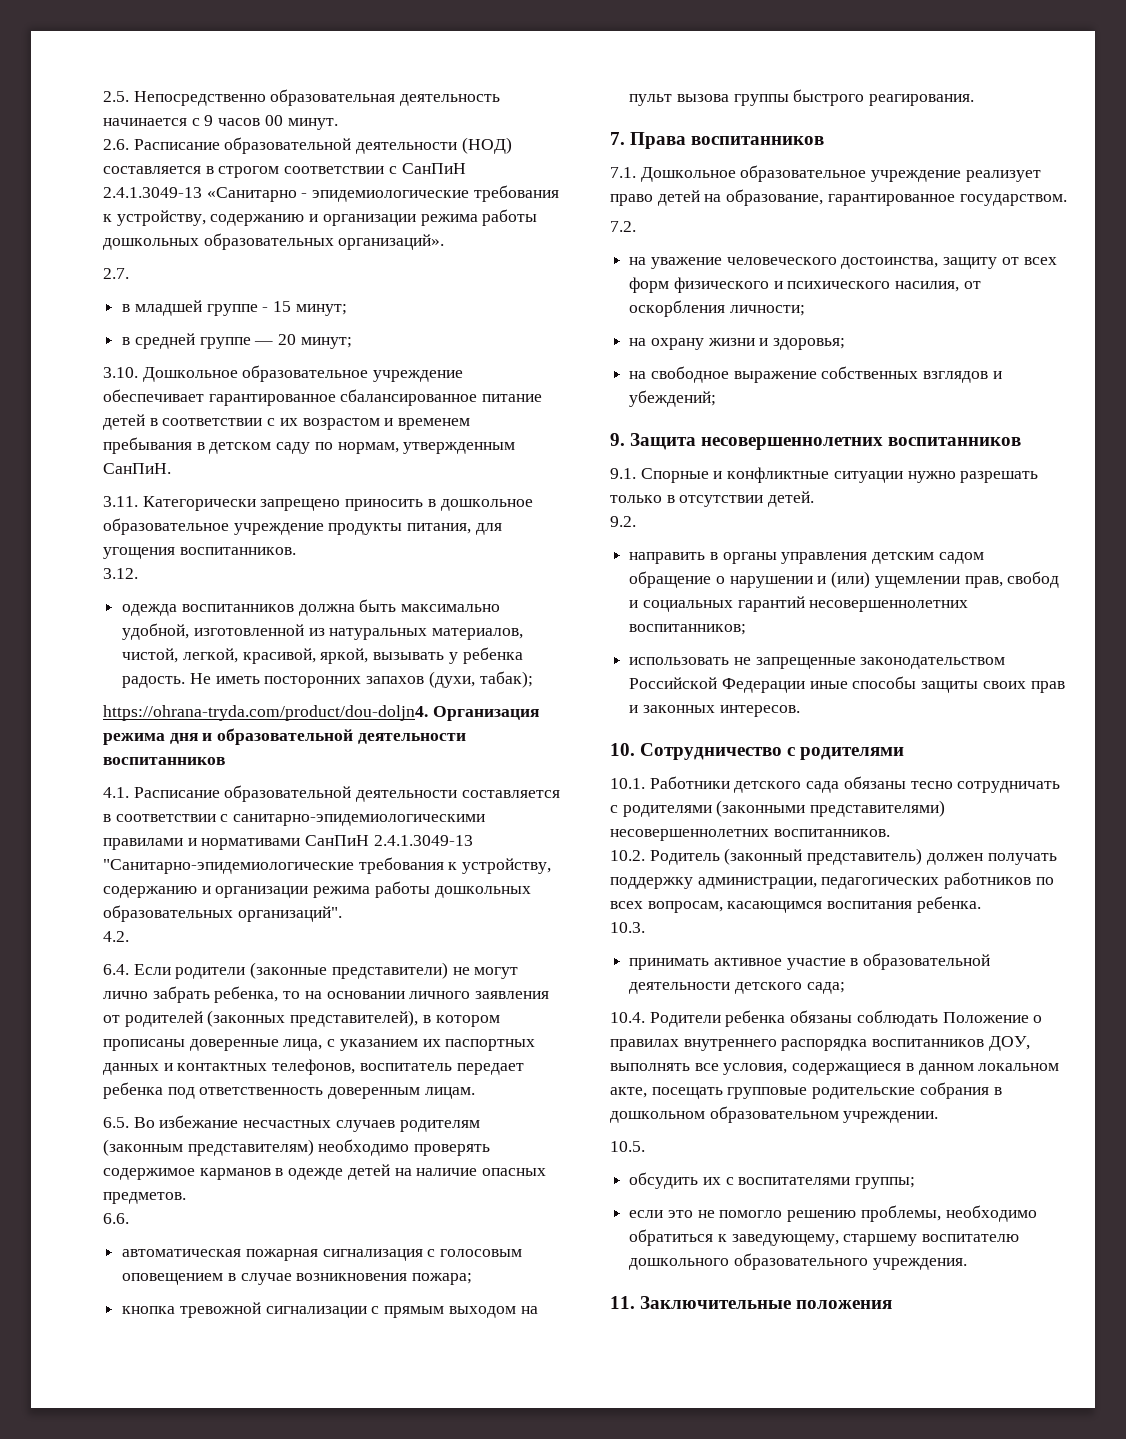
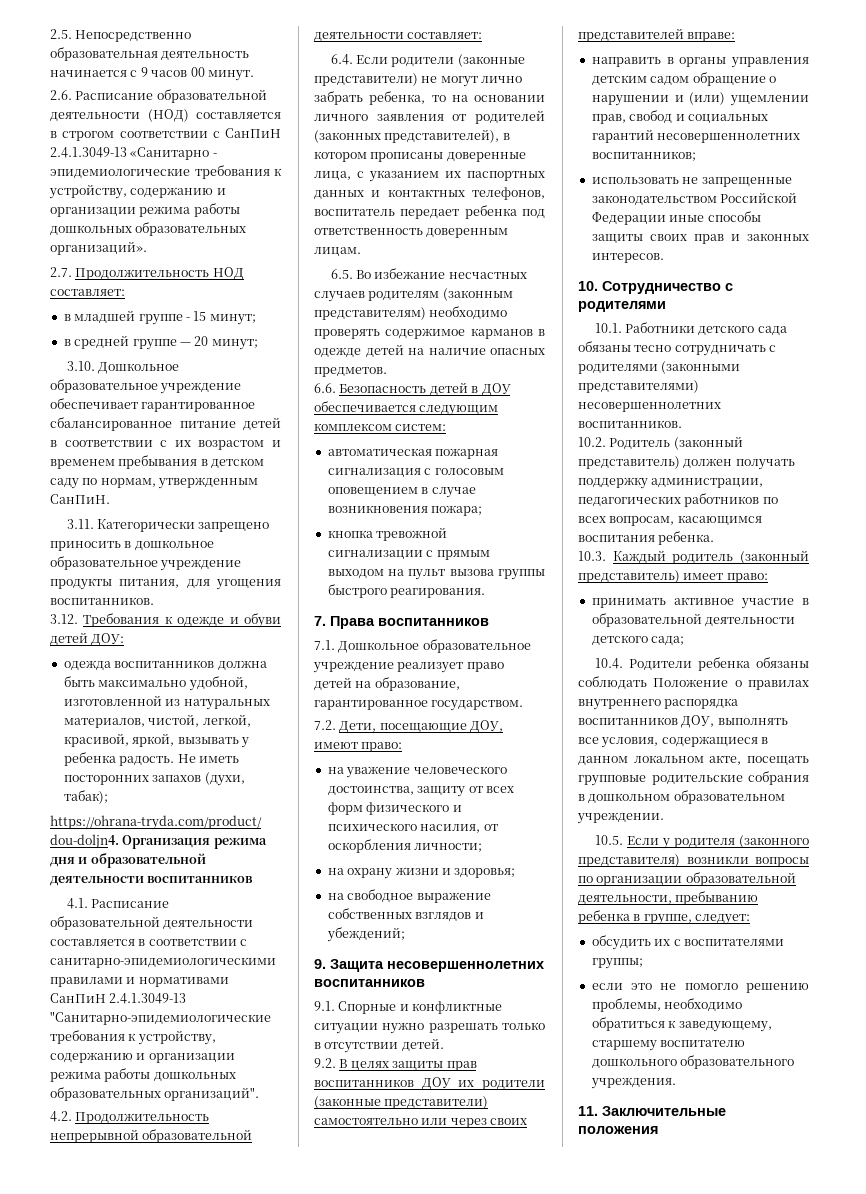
- 2.7.
+ 2.7. Продолжительность НОД составляет:
- 3.12.
+ 3.12. Требования к одежде и обуви детей ДОУ:
- 4.2.
+ 4.2. Продолжительность непрерывной образовательной деятельности составляет:
- 6.6.
+ 6.6. Безопасность детей в ДОУ обеспечивается следующим комплексом систем:
- 7.2.
+ 7.2. Дети, посещающие ДОУ, имеют право:
- 9.2.
+ 9.2. В целях защиты прав воспитанников ДОУ их родители (законные представители) самостоятельно или через своих представителей вправе:
- 10.3.
+ 10.3. Каждый родитель (законный представитель) имеет право:
- 10.5.
+ 10.5. Если у родителя (законного представителя) возникли вопросы по организации образовательной деятельности, пребыванию ребенка в группе, следует:

